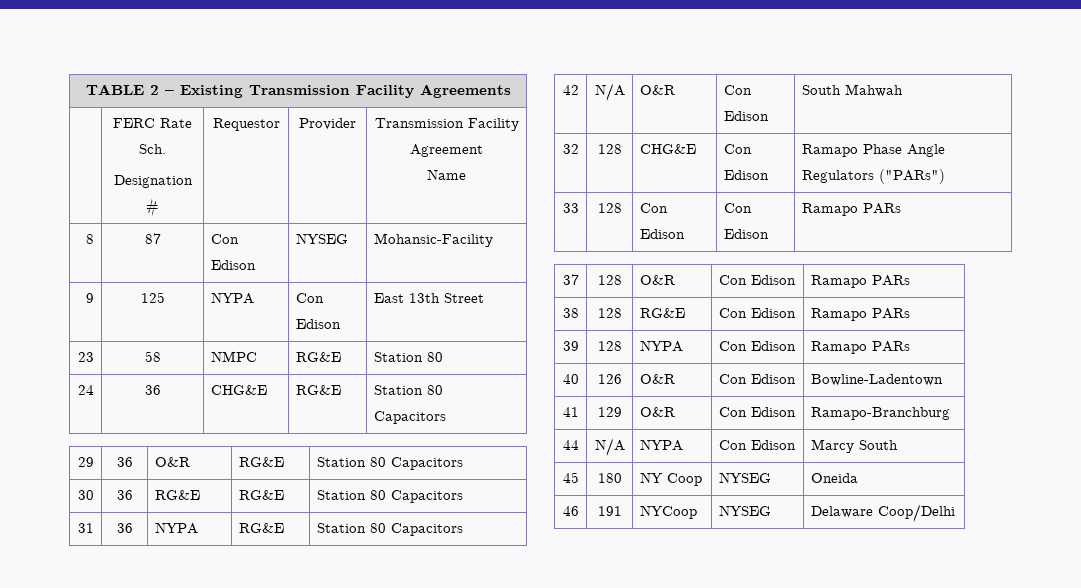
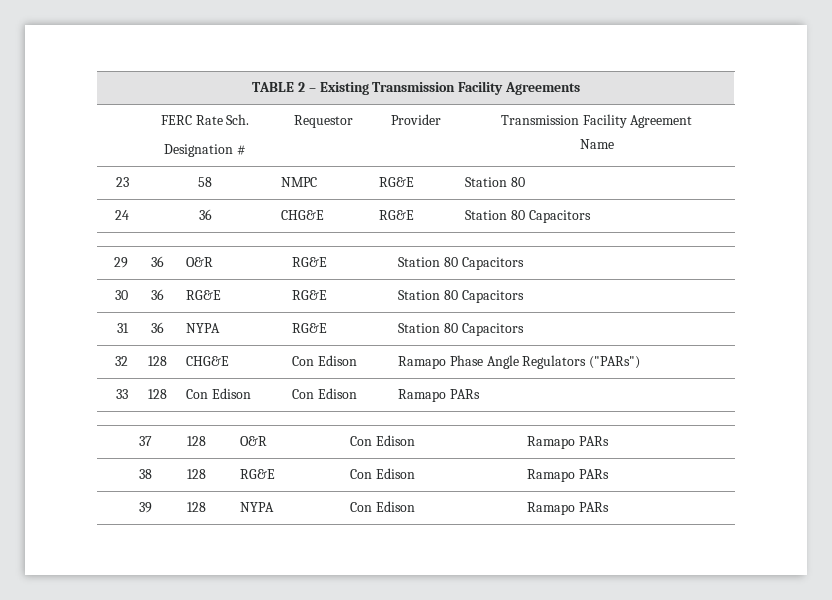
- 8 | 87 | Con Edison | NYSEG | Mohansic-Facility
- 9 | 125 | NYPA | Con Edison | East 13th Street
- 42 | N/A | O&R | Con Edison | South Mahwah
- 40 | 126 | O&R | Con Edison | Bowline-Ladentown
- 41 | 129 | O&R | Con Edison | Ramapo-Branchburg
- 44 | N/A | NYPA | Con Edison | Marcy South
- 45 | 180 | NY Coop | NYSEG | Oneida
- 46 | 191 | NYCoop | NYSEG | Delaware Coop/Delhi

